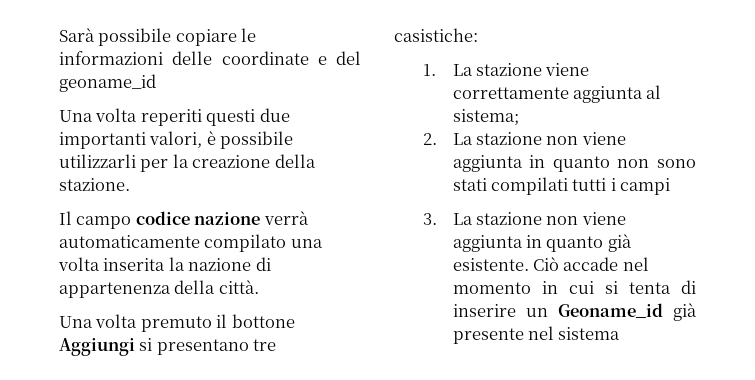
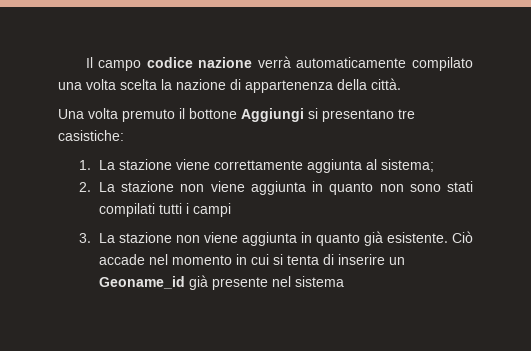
- Sarà possibile copiare le informazioni delle coordinate e del geoname_id
- Una volta reperiti questi due importanti valori, è possibile utilizzarli per la creazione della stazione.
- Il campo codice nazione verrà automaticamente compilato una volta inserita la nazione di appartenenza della città.
+ Il campo codice nazione verrà automaticamente compilato una volta scelta la nazione di appartenenza della città.

